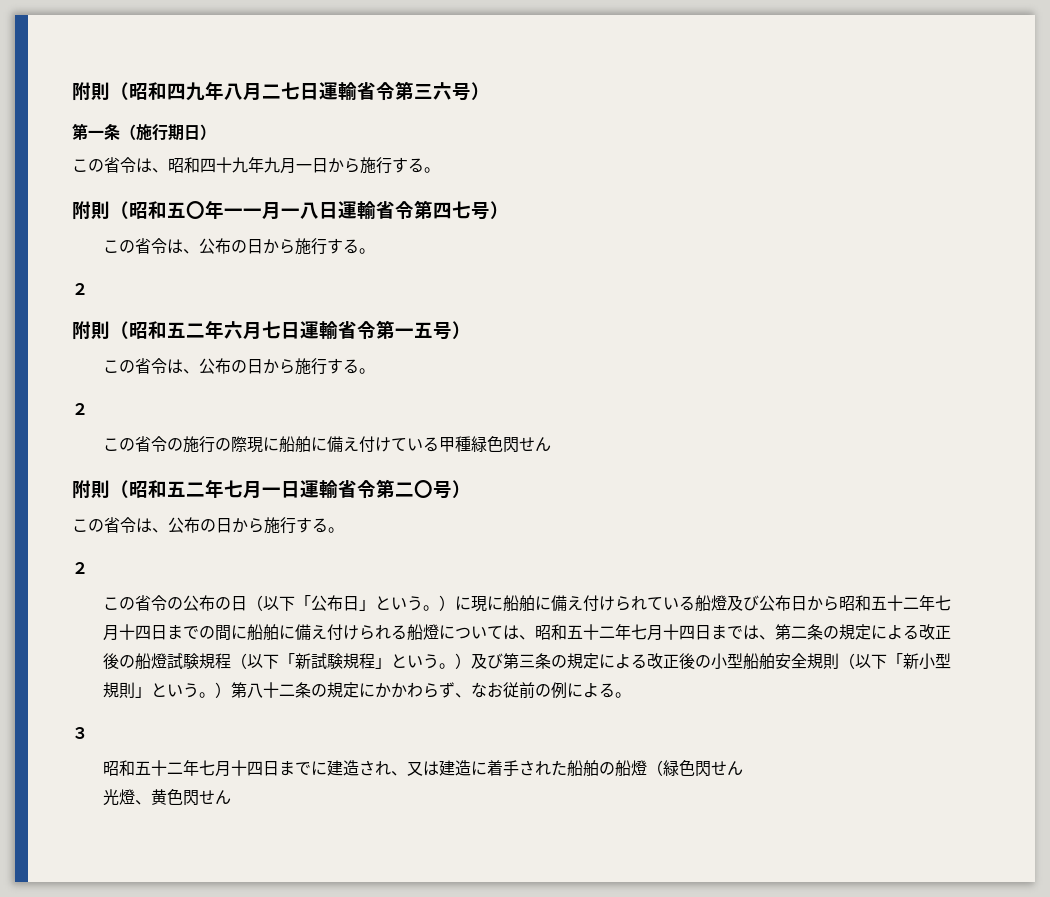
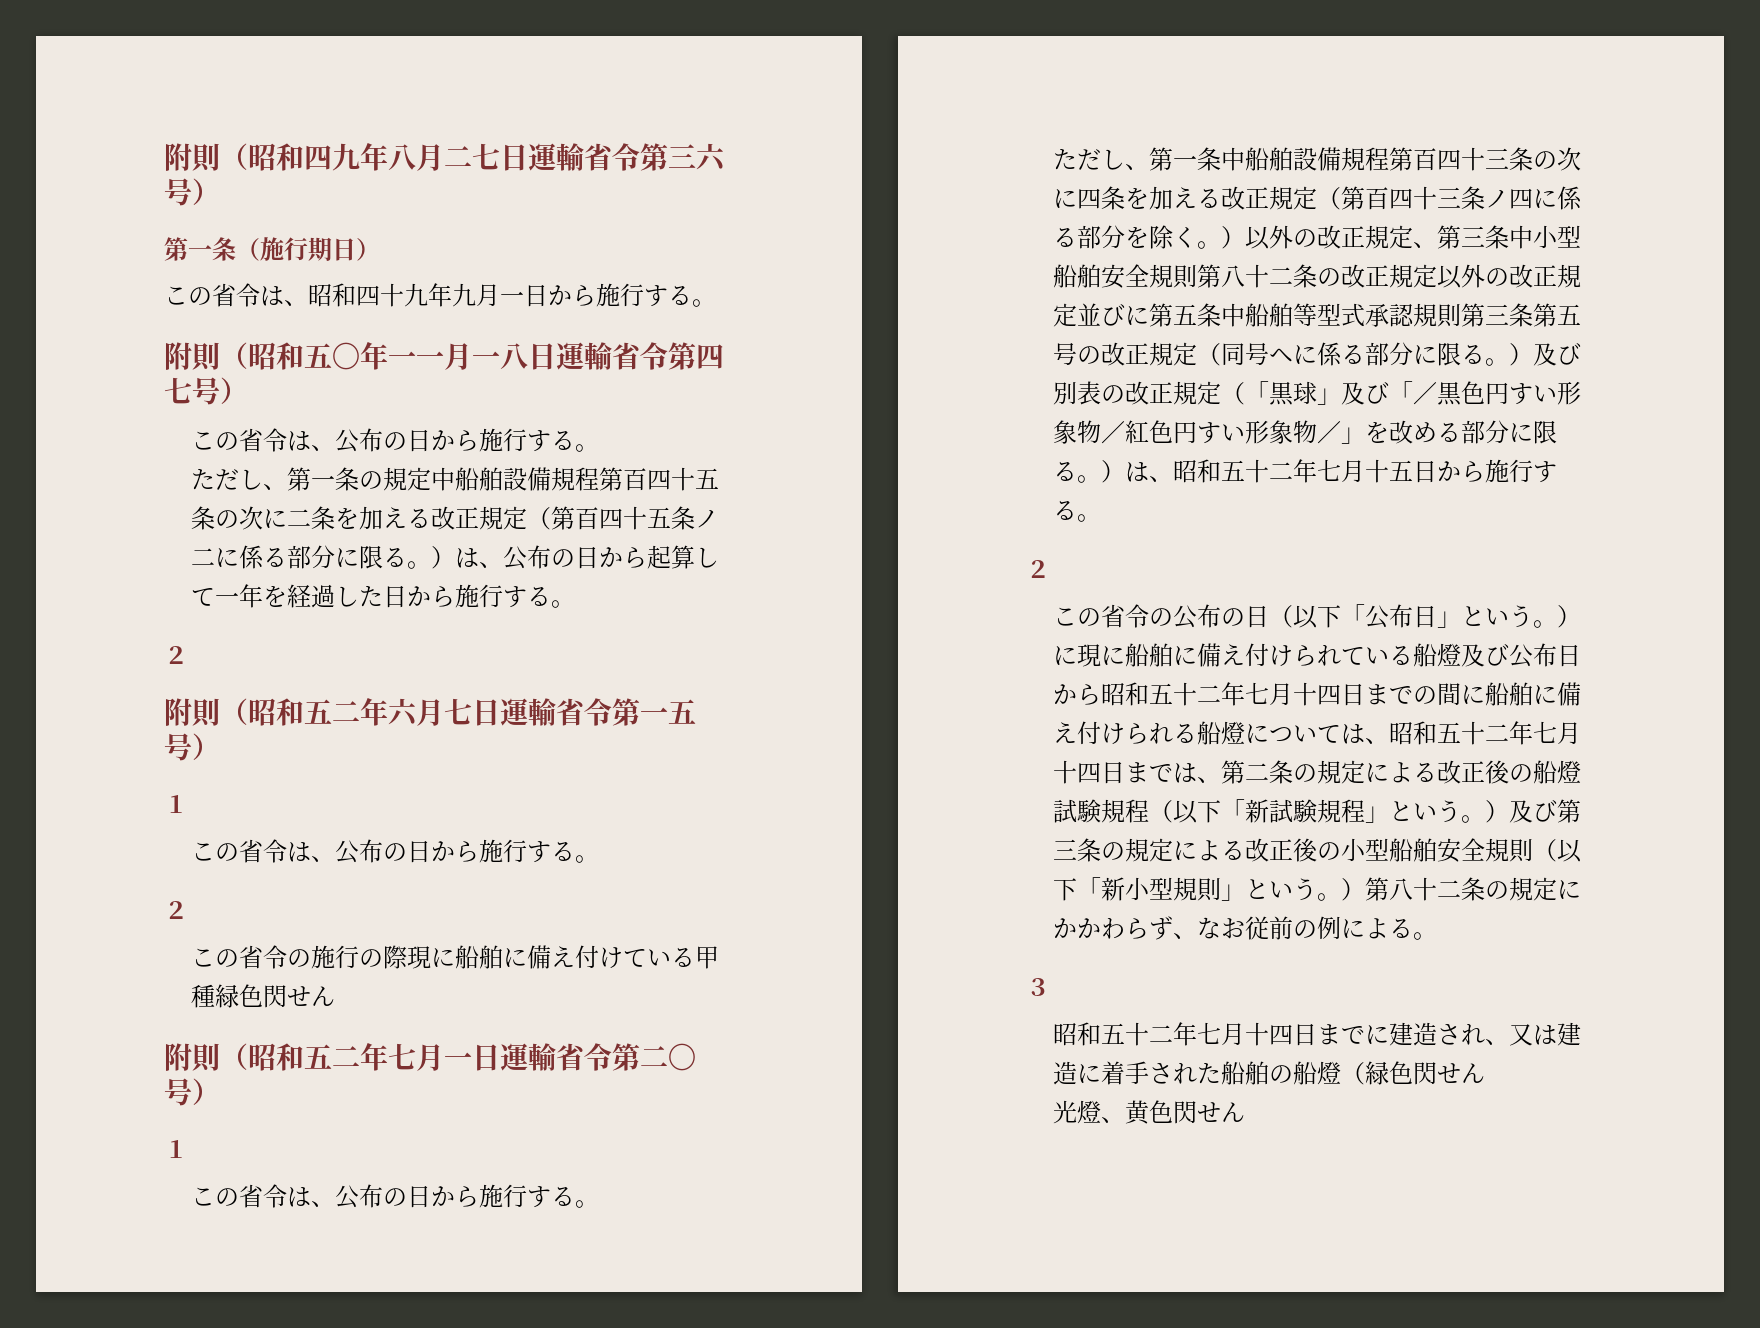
+ ただし、第一条の規定中船舶設備規程第百四十五条の次に二条を加える改正規定（第百四十五条ノ二に係る部分に限る。）は、公布の日から起算して一年を経過した日から施行する。
  附則（昭和五二年六月七日運輸省令第一五号）
+ １
  附則（昭和五二年七月一日運輸省令第二〇号）
+ １
  この省令は、公布の日から施行する。
+ ただし、第一条中船舶設備規程第百四十三条の次に四条を加える改正規定（第百四十三条ノ四に係る部分を除く。）以外の改正規定、第三条中小型船舶安全規則第八十二条の改正規定以外の改正規定並びに第五条中船舶等型式承認規則第三条第五号の改正規定（同号ヘに係る部分に限る。）及び別表の改正規定（「黒球」及び「／黒色円すい形象物／紅色円すい形象物／」を改める部分に限る。）は、昭和五十二年七月十五日から施行する。

